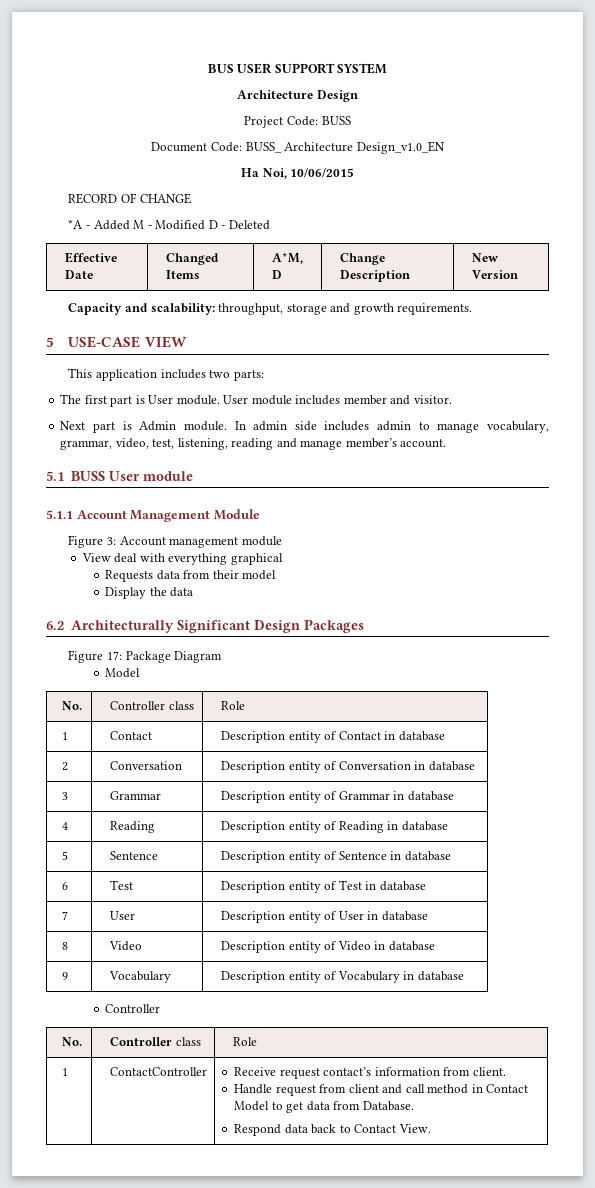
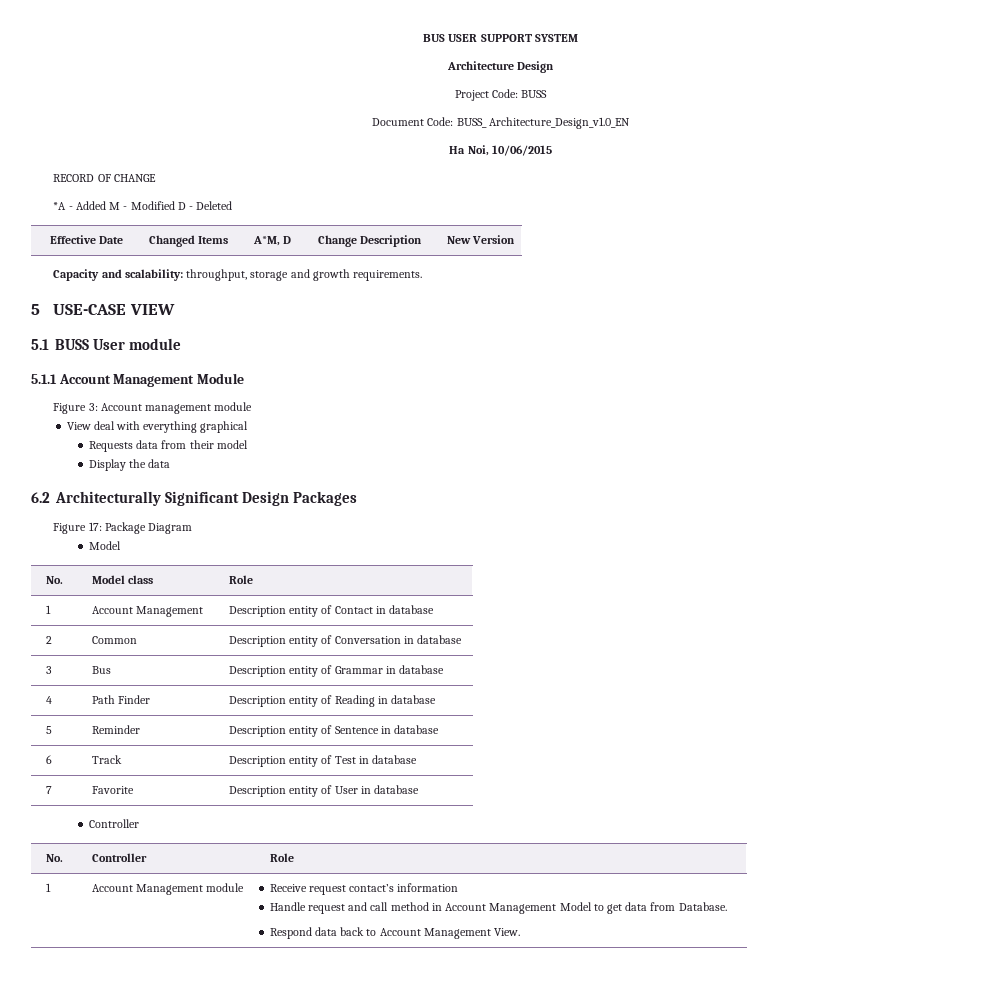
- Document Code: BUSS_ Architecture Design_v1.0_EN
+ Document Code: BUSS_ Architecture_Design_v1.0_EN
- This application includes two parts:
- The first part is User module. User module includes member and visitor.
- Next part is Admin module. In admin side includes admin to manage vocabulary, grammar, video, test, listening, reading and manage member’s account.
  Figure 17: Package Diagram
  Model
- No. | Controller class | Role
- 1 | Contact | Description entity of Contact in database
+ No. | Model class | Role
+ 1 | Account Management | Description entity of Contact in database
- 2 | Conversation | Description entity of Conversation in database
+ 2 | Common | Description entity of Conversation in database
- 3 | Grammar | Description entity of Grammar in database
+ 3 | Bus | Description entity of Grammar in database
- 4 | Reading | Description entity of Reading in database
+ 4 | Path Finder | Description entity of Reading in database
- 5 | Sentence | Description entity of Sentence in database
+ 5 | Reminder | Description entity of Sentence in database
- 6 | Test | Description entity of Test in database
+ 6 | Track | Description entity of Test in database
- 7 | User | Description entity of User in database
+ 7 | Favorite | Description entity of User in database
- 8 | Video | Description entity of Video in database
- 9 | Vocabulary | Description entity of Vocabulary in database
  Controller
- No. | Controller class | Role
- 1 | ContactController | Receive request contact’s information from client.
- Handle request from client and call method in Contact Model to get data from Database.
- Respond data back to Contact View.
+ No. | Controller | Role
+ 1 | Account Management module | Receive request contact’s information
+ Handle request and call method in Account Management Model to get data from Database.
+ Respond data back to Account Management View.

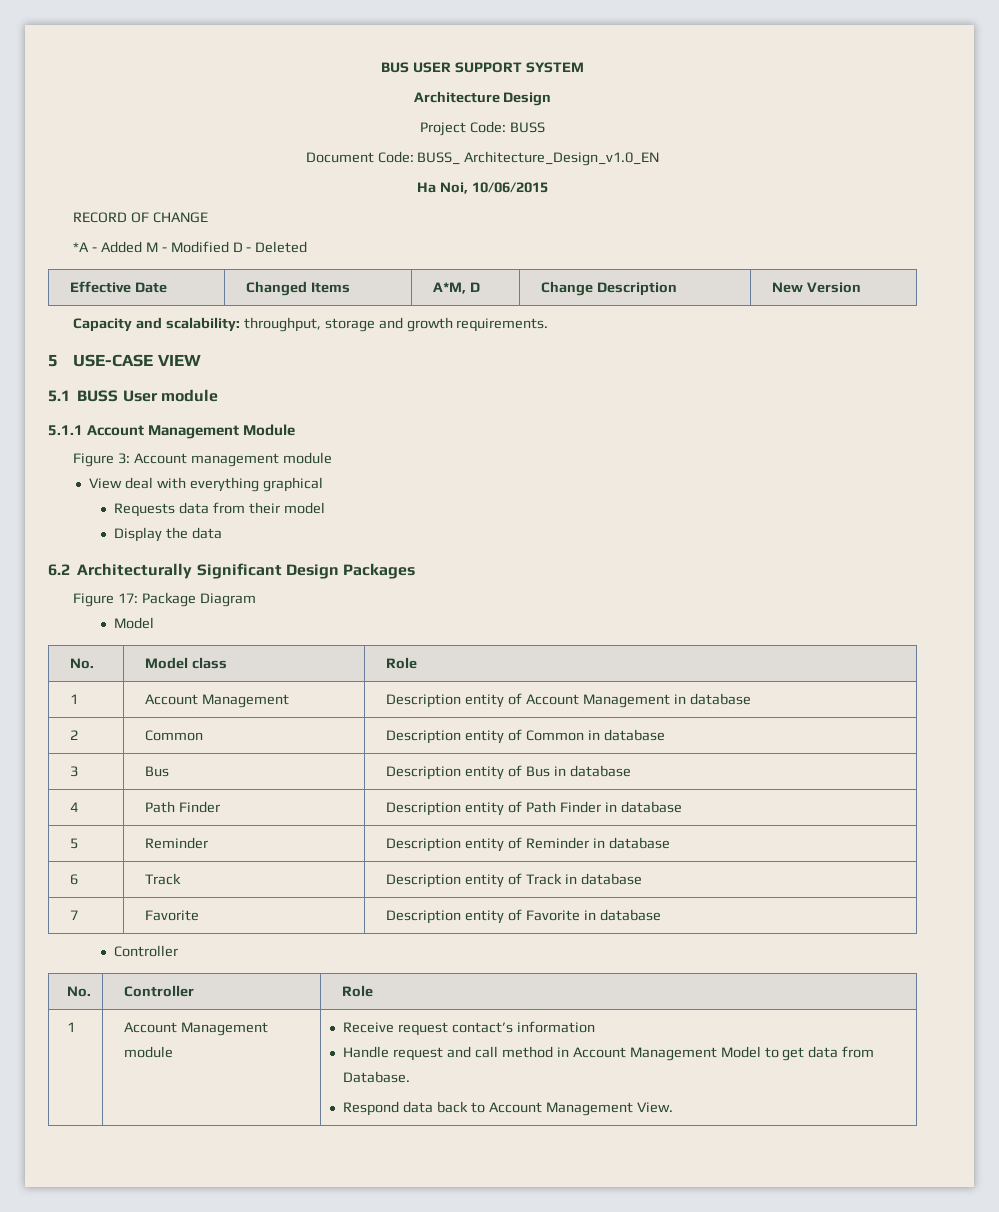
- 1 | Account Management | Description entity of Contact in database
+ 1 | Account Management | Description entity of Account Management in database
- 2 | Common | Description entity of Conversation in database
+ 2 | Common | Description entity of Common in database
- 3 | Bus | Description entity of Grammar in database
+ 3 | Bus | Description entity of Bus in database
- 4 | Path Finder | Description entity of Reading in database
+ 4 | Path Finder | Description entity of Path Finder in database
- 5 | Reminder | Description entity of Sentence in database
+ 5 | Reminder | Description entity of Reminder in database
- 6 | Track | Description entity of Test in database
+ 6 | Track | Description entity of Track in database
- 7 | Favorite | Description entity of User in database
+ 7 | Favorite | Description entity of Favorite in database

